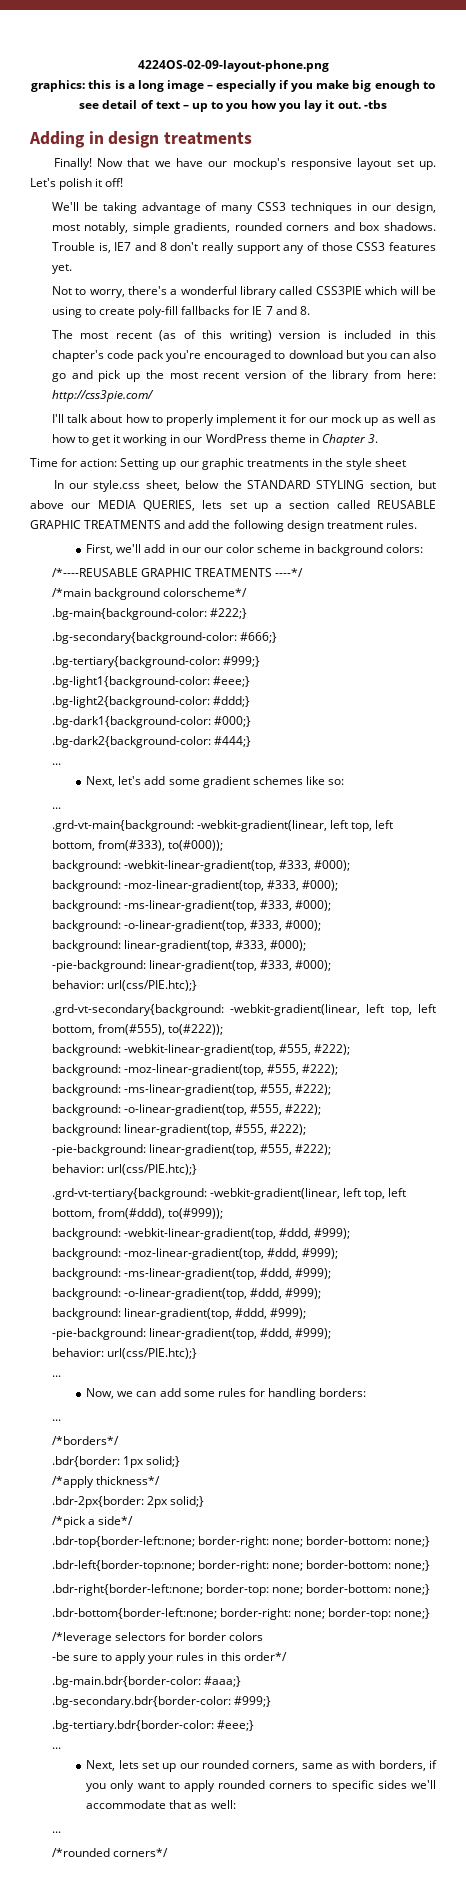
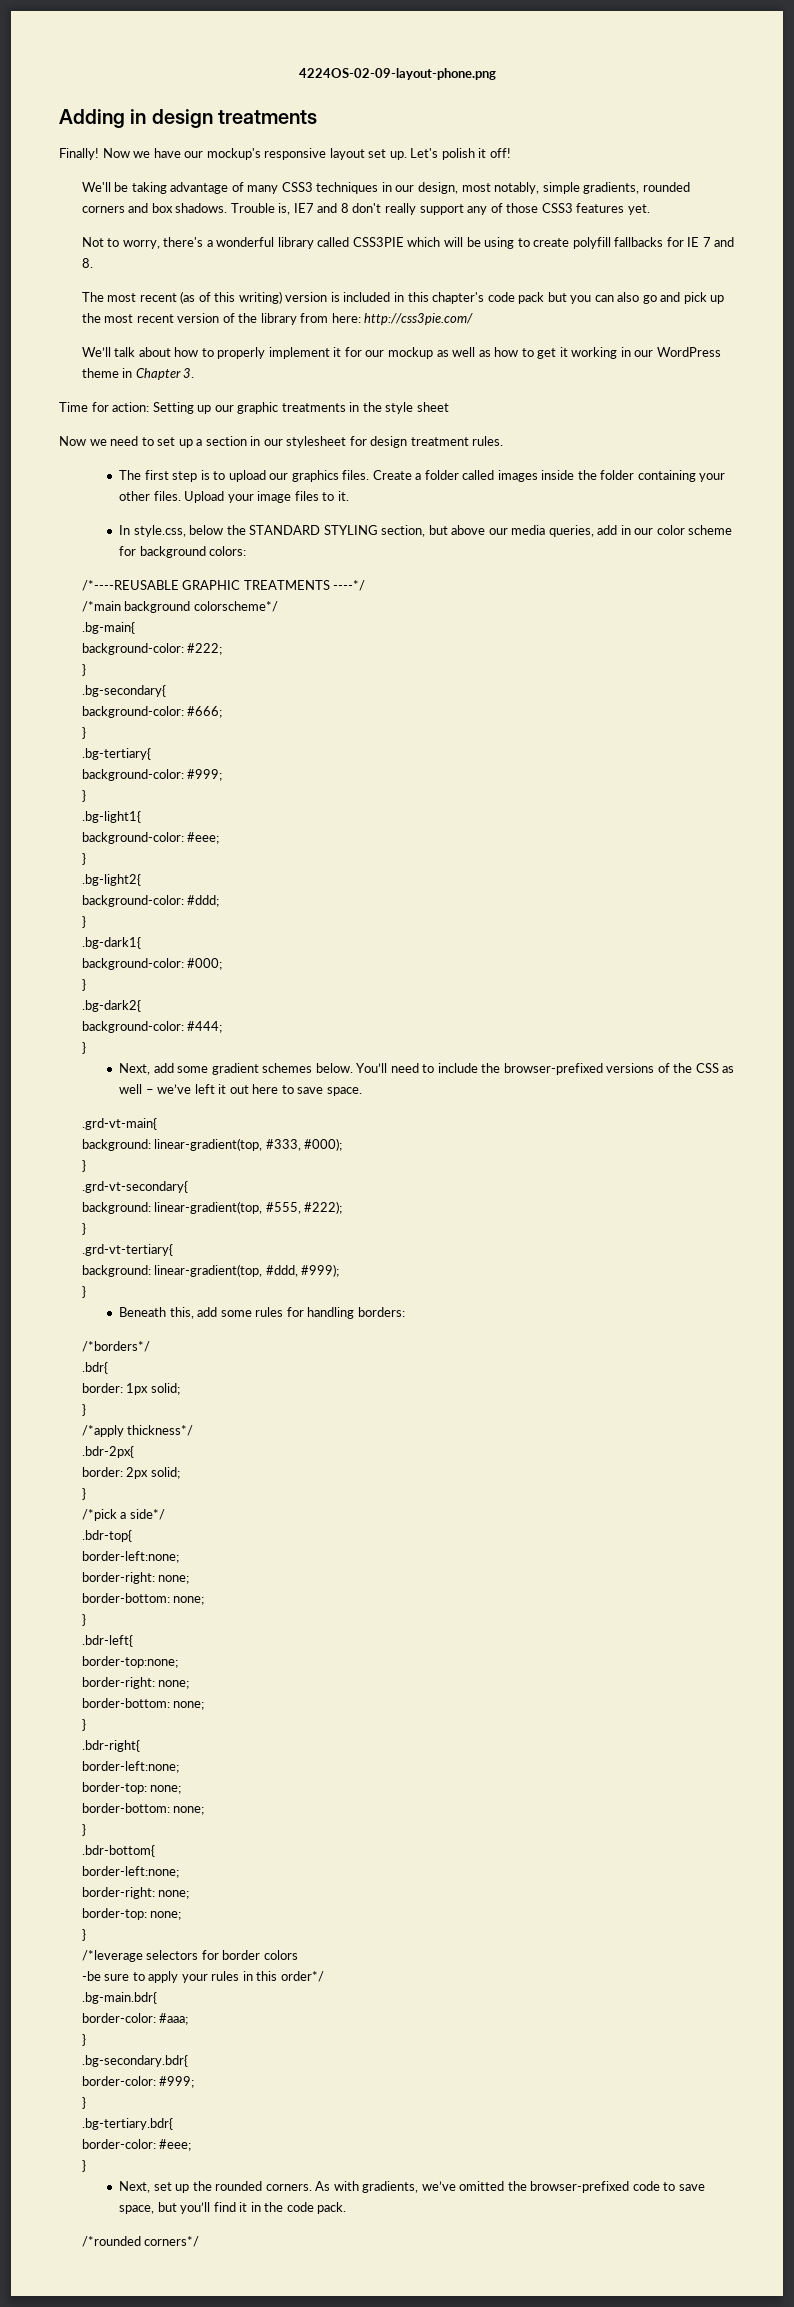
- graphics: this is a long image – especially if you make big enough to see detail of text – up to you how you lay it out. -tbs
- Now that we have our mockup's responsive layout set up.
+ Now we have our mockup's responsive layout set up.
- Not to worry, there's a wonderful library called CSS3PIE which will be using to create poly-fill fallbacks for IE 7 and 8.
+ Not to worry, there's a wonderful library called CSS3PIE which will be using to create polyfill fallbacks for IE 7 and 8.
- The most recent (as of this writing) version is included in this chapter's code pack you're encouraged to download but you can also go and pick up the most recent version of the library from here: http://css3pie.com/
+ The most recent (as of this writing) version is included in this chapter's code pack but you can also go and pick up the most recent version of the library from here: http://css3pie.com/
- I'll talk about how to properly implement it for our mock up as well as how to get it working in our WordPress theme in Chapter 3.
+ We’ll talk about how to properly implement it for our mockup as well as how to get it working in our WordPress theme in Chapter 3.
- In our style.css sheet, below the STANDARD STYLING section, but above our MEDIA QUERIES, lets set up a section called REUSABLE GRAPHIC TREATMENTS and add the following design treatment rules.
- First, we'll add in our our color scheme in background colors:
+ Now we need to set up a section in our stylesheet for design treatment rules.
+ The first step is to upload our graphics files. Create a folder called images inside the folder containing your other files. Upload your image files to it.
+ In style.css, below the STANDARD STYLING section, but above our media queries, add in our color scheme for background colors:
- .bg-main{background-color: #222;}
- .bg-secondary{background-color: #666;}
- .bg-tertiary{background-color: #999;}
- .bg-light1{background-color: #eee;}
- .bg-light2{background-color: #ddd;}
- .bg-dark1{background-color: #000;}
- .bg-dark2{background-color: #444;}
- ...
- Next, let's add some gradient schemes like so:
- ...
- .grd-vt-main{background: -webkit-gradient(linear, left top, left bottom, from(#333), to(#000));
- background: -webkit-linear-gradient(top, #333, #000);
- background: -moz-linear-gradient(top, #333, #000);
- background: -ms-linear-gradient(top, #333, #000);
- background: -o-linear-gradient(top, #333, #000);
+ .bg-main{
+ background-color: #222;
+ }
+ .bg-secondary{
+ background-color: #666;
+ }
+ .bg-tertiary{
+ background-color: #999;
+ }
+ .bg-light1{
+ background-color: #eee;
+ }
+ .bg-light2{
+ background-color: #ddd;
+ }
+ .bg-dark1{
+ background-color: #000;
+ }
+ .bg-dark2{
+ background-color: #444;
+ }
+ Next, add some gradient schemes below. You’ll need to include the browser-prefixed versions of the CSS as well – we’ve left it out here to save space.
+ .grd-vt-main{
  background: linear-gradient(top, #333, #000);
- -pie-background: linear-gradient(top, #333, #000);
- behavior: url(css/PIE.htc);}
- .grd-vt-secondary{background: -webkit-gradient(linear, left top, left bottom, from(#555), to(#222));
- background: -webkit-linear-gradient(top, #555, #222);
- background: -moz-linear-gradient(top, #555, #222);
- background: -ms-linear-gradient(top, #555, #222);
- background: -o-linear-gradient(top, #555, #222);
+ }
+ .grd-vt-secondary{
  background: linear-gradient(top, #555, #222);
- -pie-background: linear-gradient(top, #555, #222);
- behavior: url(css/PIE.htc);}
- .grd-vt-tertiary{background: -webkit-gradient(linear, left top, left bottom, from(#ddd), to(#999));
- background: -webkit-linear-gradient(top, #ddd, #999);
- background: -moz-linear-gradient(top, #ddd, #999);
- background: -ms-linear-gradient(top, #ddd, #999);
- background: -o-linear-gradient(top, #ddd, #999);
+ }
+ .grd-vt-tertiary{
  background: linear-gradient(top, #ddd, #999);
- -pie-background: linear-gradient(top, #ddd, #999);
- behavior: url(css/PIE.htc);}
- ...
- Now, we can add some rules for handling borders:
- ...
+ }
+ Beneath this, add some rules for handling borders:
- .bdr{border: 1px solid;}
+ .bdr{
+ border: 1px solid;
+ }
  /*apply thickness*/
- .bdr-2px{border: 2px solid;}
+ .bdr-2px{
+ border: 2px solid;
+ }
- .bdr-top{border-left:none; border-right: none; border-bottom: none;}
- .bdr-left{border-top:none; border-right: none; border-bottom: none;}
- .bdr-right{border-left:none; border-top: none; border-bottom: none;}
- .bdr-bottom{border-left:none; border-right: none; border-top: none;}
+ .bdr-top{
+ border-left:none;
+ border-right: none;
+ border-bottom: none;
+ }
+ .bdr-left{
+ border-top:none;
+ border-right: none;
+ border-bottom: none;
+ }
+ .bdr-right{
+ border-left:none;
+ border-top: none;
+ border-bottom: none;
+ }
+ .bdr-bottom{
+ border-left:none;
+ border-right: none;
+ border-top: none;
+ }
- .bg-main.bdr{border-color: #aaa;}
- .bg-secondary.bdr{border-color: #999;}
- .bg-tertiary.bdr{border-color: #eee;}
- ...
- Next, lets set up our rounded corners, same as with borders, if you only want to apply rounded corners to specific sides we'll accommodate that as well:
- ...
+ .bg-main.bdr{
+ border-color: #aaa;
+ }
+ .bg-secondary.bdr{
+ border-color: #999;
+ }
+ .bg-tertiary.bdr{
+ border-color: #eee;
+ }
+ Next, set up the rounded corners. As with gradients, we’ve omitted the browser-prefixed code to save space, but you’ll find it in the code pack.

